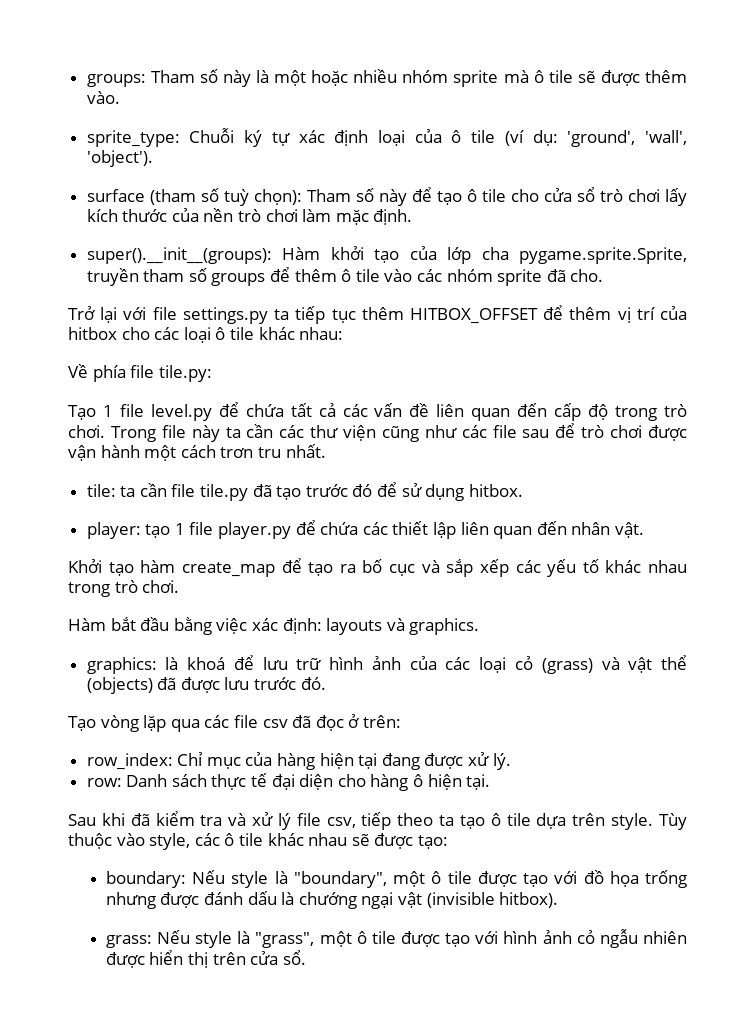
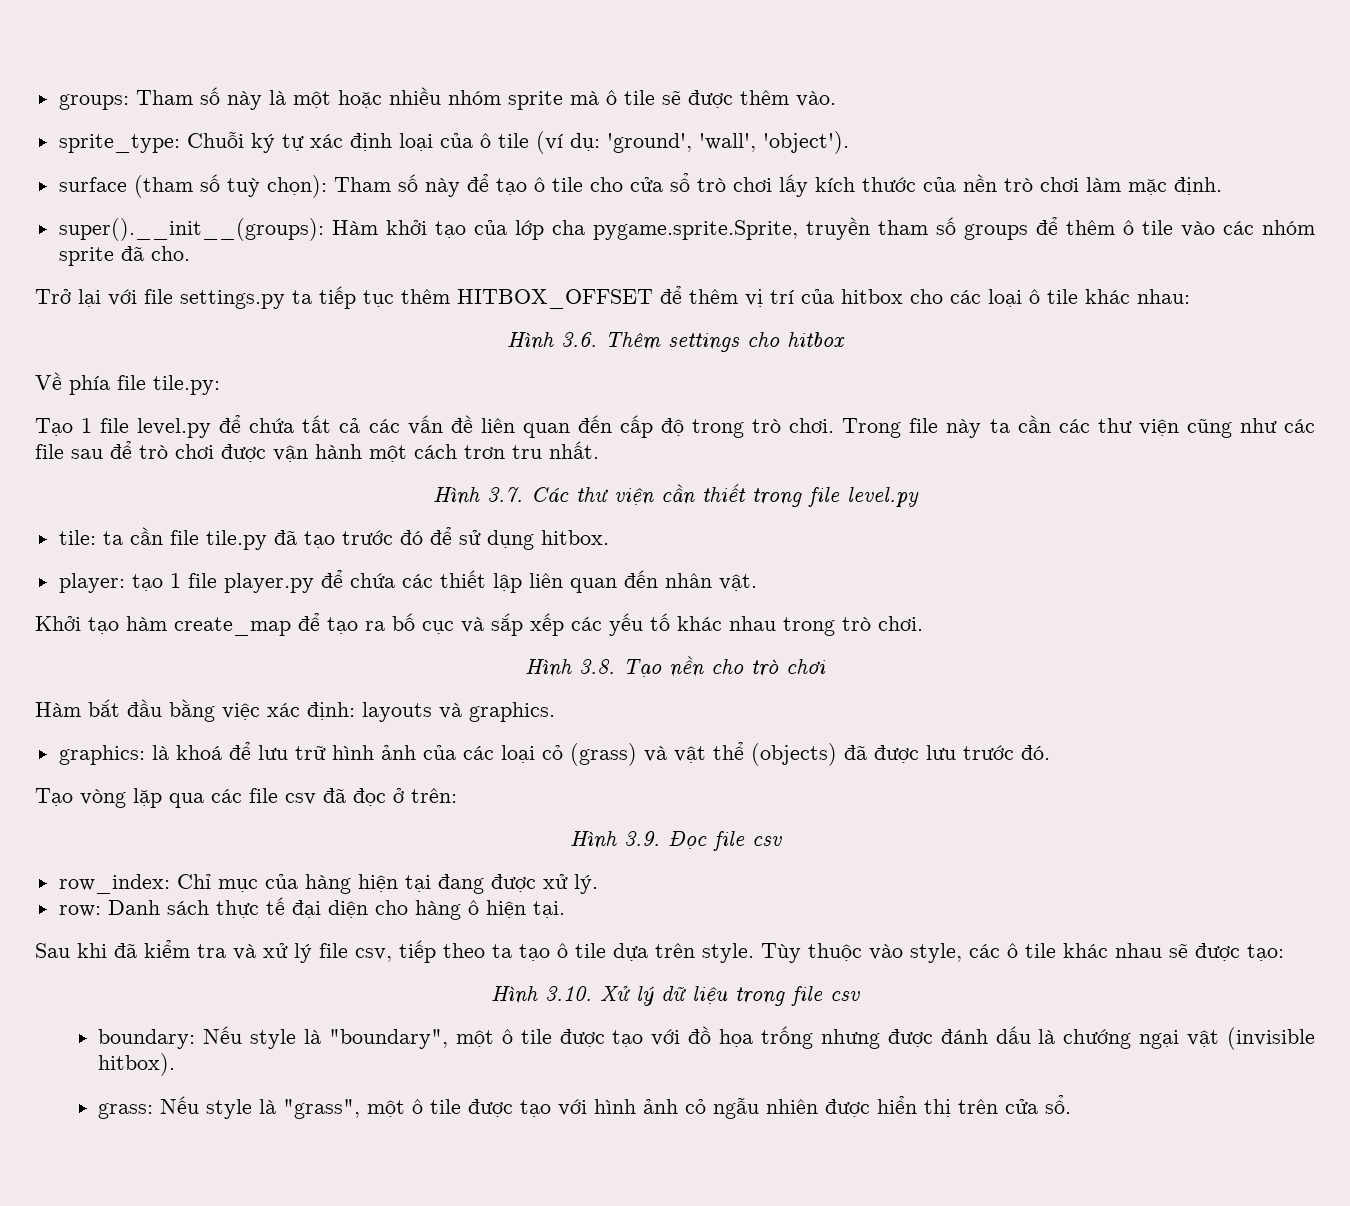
+ Hình 3.6. Thêm settings cho hitbox
+ Hình 3.7. Các thư viện cần thiết trong file level.py
+ Hình 3.8. Tạo nền cho trò chơi
+ Hình 3.9. Đọc file csv
+ Hình 3.10. Xử lý dữ liệu trong file csv

